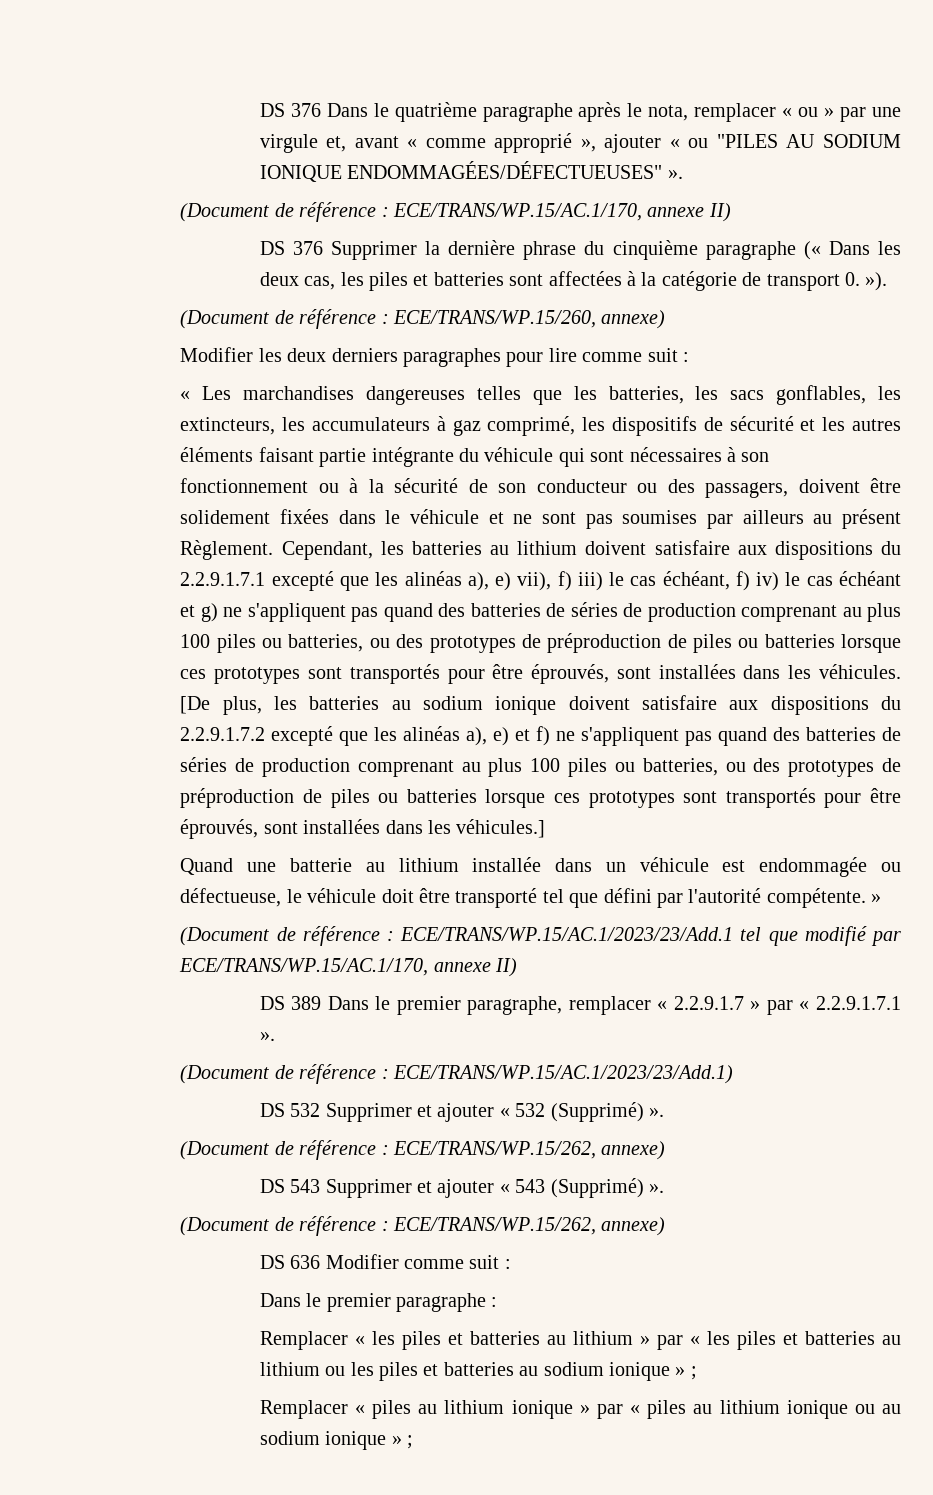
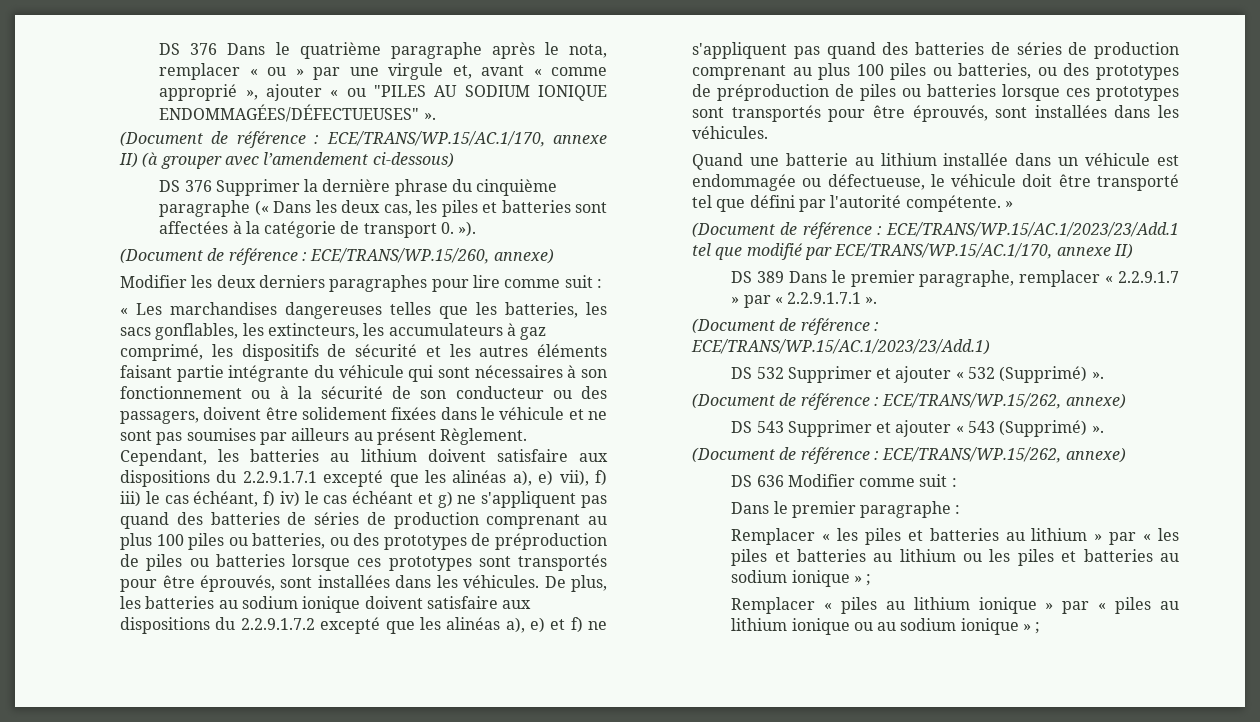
- (Document de référence : ECE/TRANS/WP.15/AC.1/170, annexe II)
+ (Document de référence : ECE/TRANS/WP.15/AC.1/170, annexe II) (à grouper avec l’amendement ci-dessous)
- [De plus, les batteries au sodium ionique doivent satisfaire aux dispositions du 2.2.9.1.7.2 excepté que les alinéas a), e) et f) ne s'appliquent pas quand des batteries de séries de production comprenant au plus 100 piles ou batteries, ou des prototypes de préproduction de piles ou batteries lorsque ces prototypes sont transportés pour être éprouvés, sont installées dans les véhicules.]
+ De plus, les batteries au sodium ionique doivent satisfaire aux dispositions du 2.2.9.1.7.2 excepté que les alinéas a), e) et f) ne s'appliquent pas quand des batteries de séries de production comprenant au plus 100 piles ou batteries, ou des prototypes de préproduction de piles ou batteries lorsque ces prototypes sont transportés pour être éprouvés, sont installées dans les véhicules.

